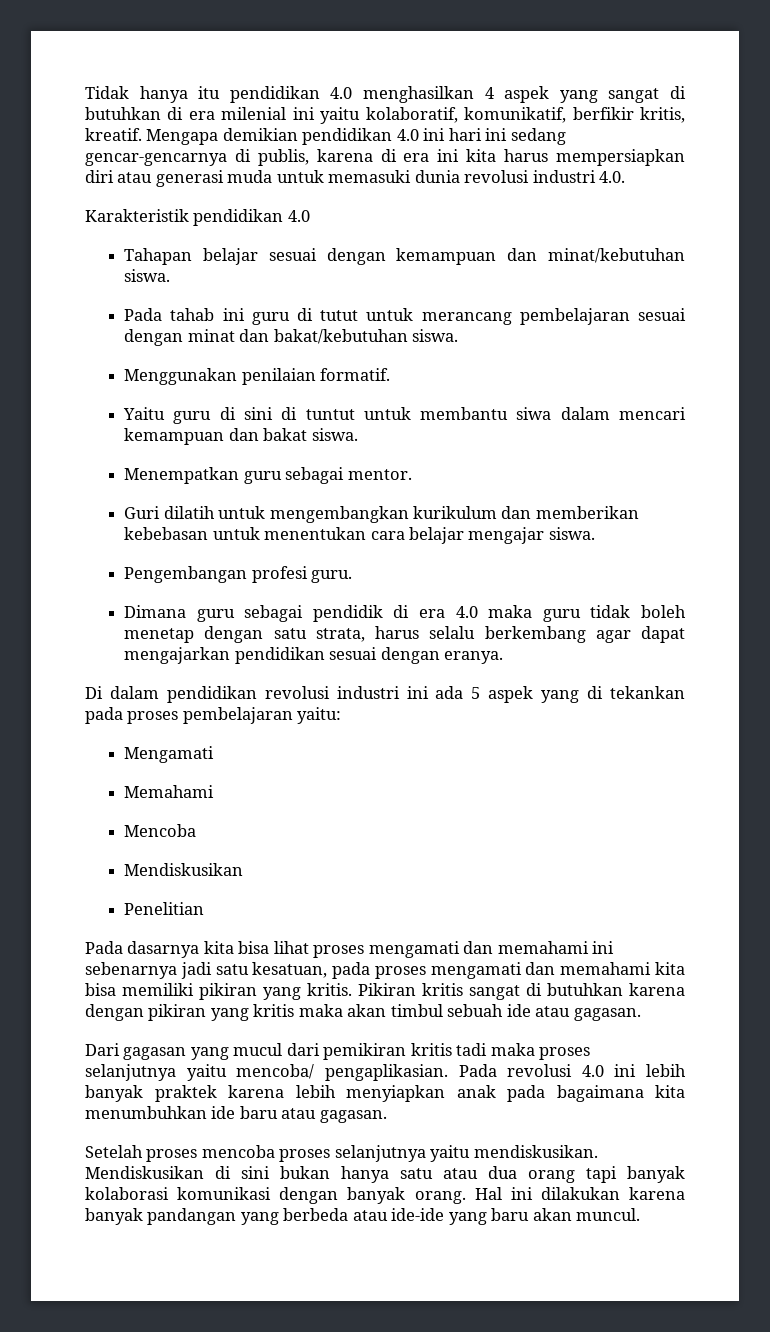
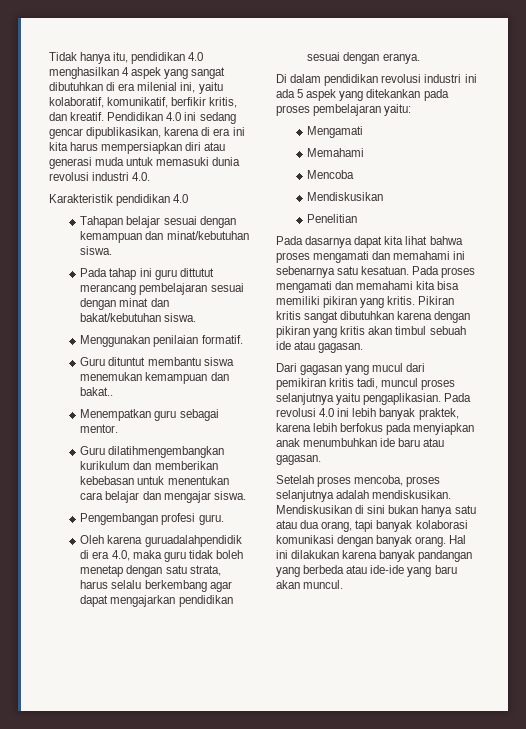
- Tidak hanya itu pendidikan 4.0 menghasilkan 4 aspek yang sangat di butuhkan di era milenial ini yaitu kolaboratif, komunikatif, berfikir kritis, kreatif. Mengapa demikian pendidikan 4.0 ini hari ini sedang gencar-gencarnya di publis, karena di era ini kita harus mempersiapkan diri atau generasi muda untuk memasuki dunia revolusi industri 4.0.
+ Tidak hanya itu, pendidikan 4.0 menghasilkan 4 aspek yang sangat dibutuhkan di era milenial ini, yaitu kolaboratif, komunikatif, berfikir kritis, dan kreatif. Pendidikan 4.0 ini sedang gencar dipublikasikan, karena di era ini kita harus mempersiapkan diri atau generasi muda untuk memasuki dunia revolusi industri 4.0.
- Pada tahab ini guru di tutut untuk merancang pembelajaran sesuai dengan minat dan bakat/kebutuhan siswa.
+ Pada tahap ini guru dittutut merancang pembelajaran sesuai dengan minat dan bakat/kebutuhan siswa.
- Yaitu guru di sini di tuntut untuk membantu siwa dalam mencari kemampuan dan bakat siswa.
+ Guru dituntut membantu siswa menemukan kemampuan dan bakat..
- Guri dilatih untuk mengembangkan kurikulum dan memberikan kebebasan untuk menentukan cara belajar mengajar siswa.
+ Guru dilatihmengembangkan kurikulum dan memberikan kebebasan untuk menentukan cara belajar dan mengajar siswa.
- Dimana guru sebagai pendidik di era 4.0 maka guru tidak boleh menetap dengan satu strata, harus selalu berkembang agar dapat mengajarkan pendidikan sesuai dengan eranya.
+ Oleh karena guruadalahpendidik di era 4.0, maka guru tidak boleh menetap dengan satu strata, harus selalu berkembang agar dapat mengajarkan pendidikan sesuai dengan eranya.
- Di dalam pendidikan revolusi industri ini ada 5 aspek yang di tekankan pada proses pembelajaran yaitu:
+ Di dalam pendidikan revolusi industri ini ada 5 aspek yang ditekankan pada proses pembelajaran yaitu:
- Pada dasarnya kita bisa lihat proses mengamati dan memahami ini sebenarnya jadi satu kesatuan, pada proses mengamati dan memahami kita bisa memiliki pikiran yang kritis.
+ Pada dasarnya dapat kita lihat bahwa proses mengamati dan memahami ini sebenarnya satu kesatuan. Pada proses mengamati dan memahami kita bisa memiliki pikiran yang kritis.
- Pikiran kritis sangat di butuhkan karena dengan pikiran yang kritis maka akan timbul sebuah ide atau gagasan.
+ Pikiran kritis sangat dibutuhkan karena dengan pikiran yang kritis akan timbul sebuah ide atau gagasan.
- Dari gagasan yang mucul dari pemikiran kritis tadi maka proses selanjutnya yaitu mencoba/ pengaplikasian.
+ Dari gagasan yang mucul dari pemikiran kritis tadi, muncul proses selanjutnya yaitu pengaplikasian.
- Pada revolusi 4.0 ini lebih banyak praktek karena lebih menyiapkan anak pada bagaimana kita menumbuhkan ide baru atau gagasan.
+ Pada revolusi 4.0 ini lebih banyak praktek, karena lebih berfokus pada menyiapkan anak menumbuhkan ide baru atau gagasan.
- Setelah proses mencoba proses selanjutnya yaitu mendiskusikan.
+ Setelah proses mencoba, proses selanjutnya adalah mendiskusikan.
- Mendiskusikan di sini bukan hanya satu atau dua orang tapi banyak kolaborasi komunikasi dengan banyak orang.
+ Mendiskusikan di sini bukan hanya satu atau dua orang, tapi banyak kolaborasi komunikasi dengan banyak orang.

